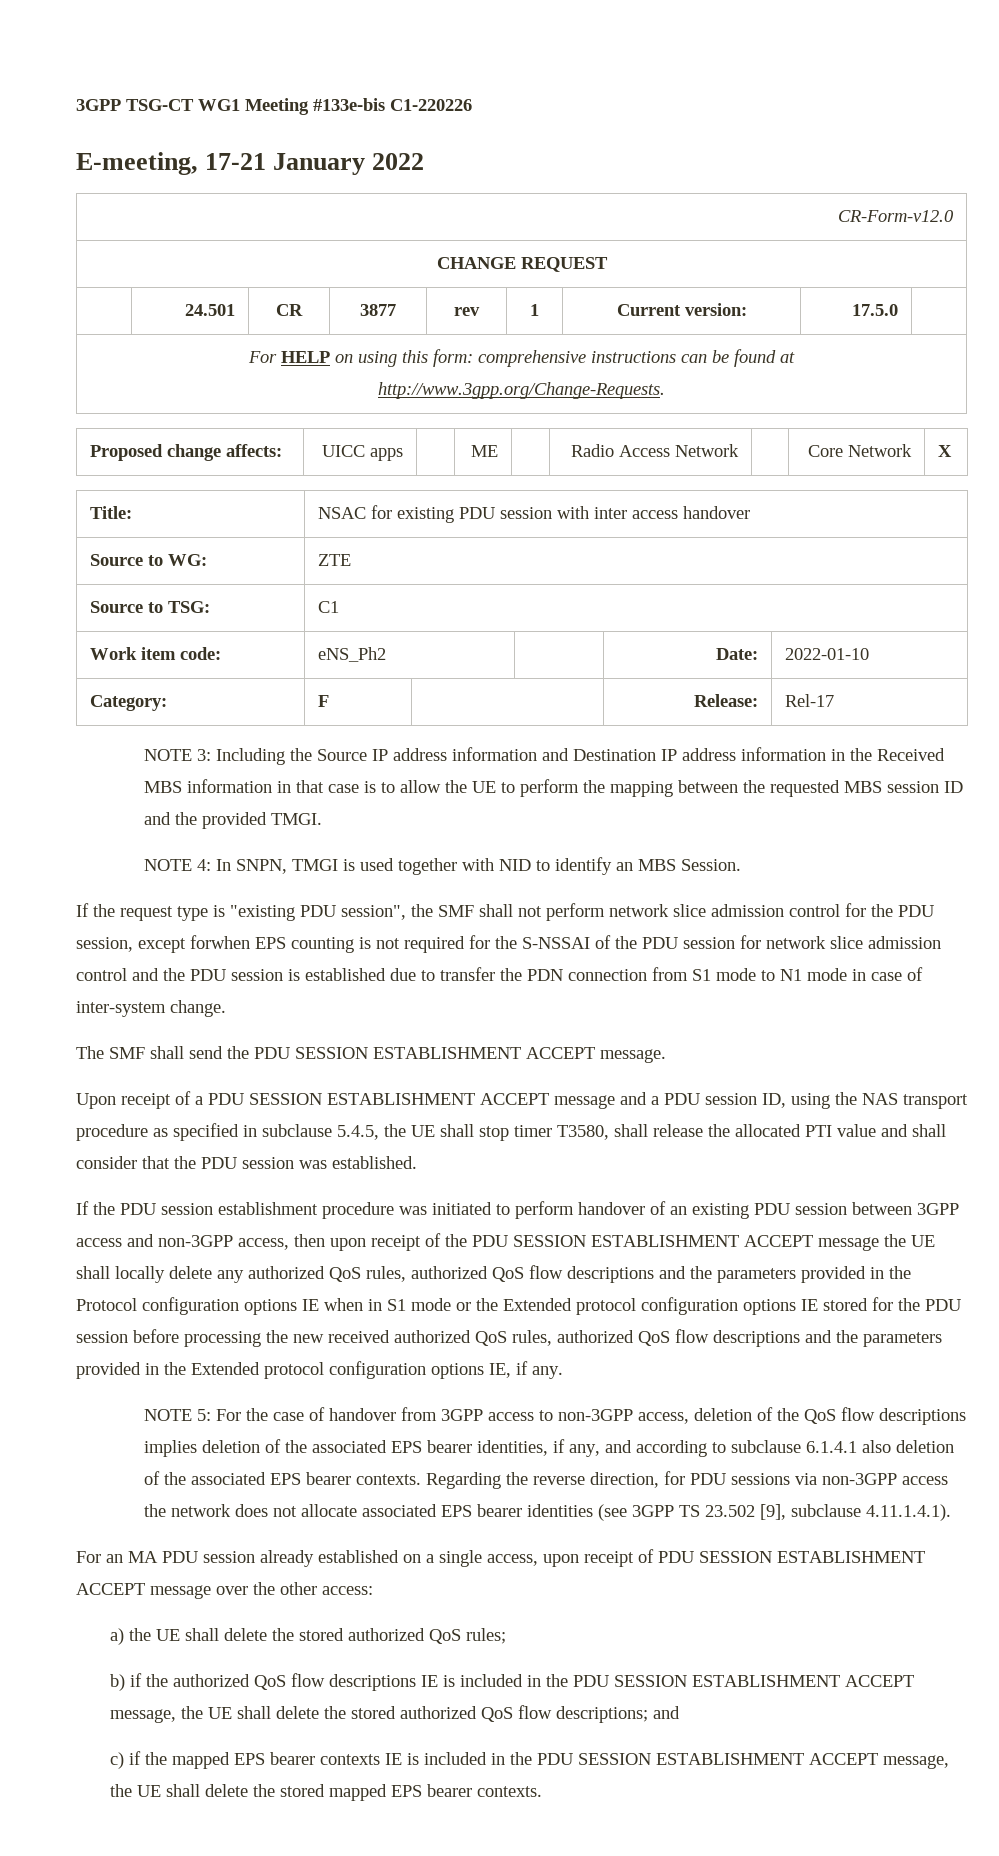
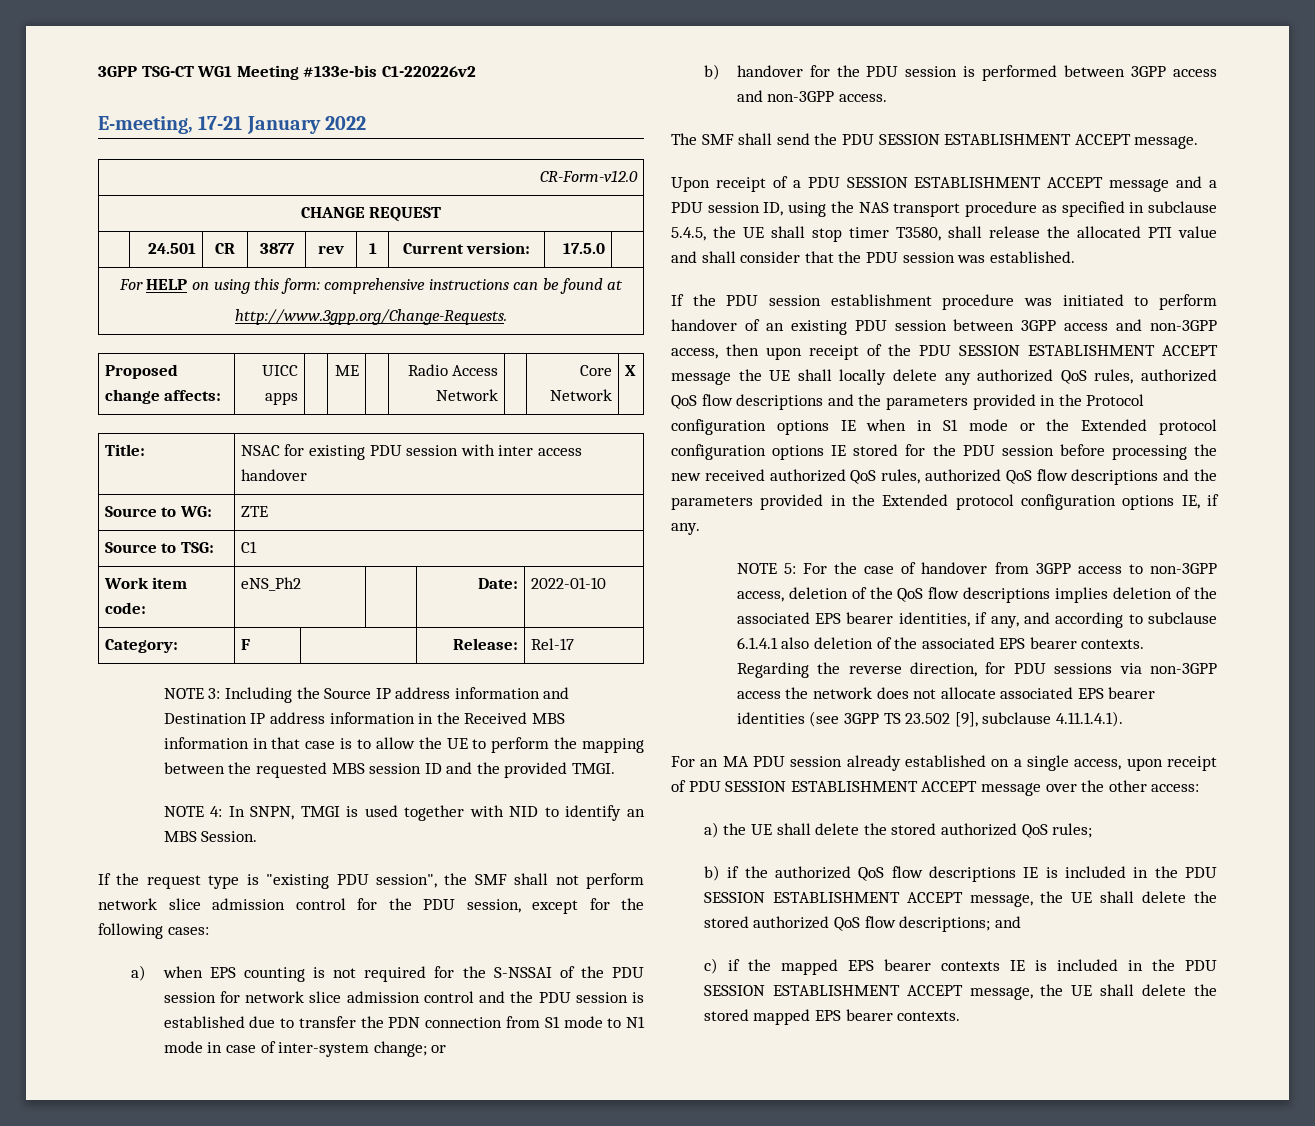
- 3GPP TSG-CT WG1 Meeting #133e-bis C1-220226
+ 3GPP TSG-CT WG1 Meeting #133e-bis C1-220226v2
- If the request type is "existing PDU session", the SMF shall not perform network slice admission control for the PDU session, except forwhen EPS counting is not required for the S-NSSAI of the PDU session for network slice admission control and the PDU session is established due to transfer the PDN connection from S1 mode to N1 mode in case of inter-system change.
+ If the request type is "existing PDU session", the SMF shall not perform network slice admission control for the PDU session, except for the following cases:
+ a) when EPS counting is not required for the S-NSSAI of the PDU session for network slice admission control and the PDU session is established due to transfer the PDN connection from S1 mode to N1 mode in case of inter-system change; or
+ b) handover for the PDU session is performed between 3GPP access and non-3GPP access.

